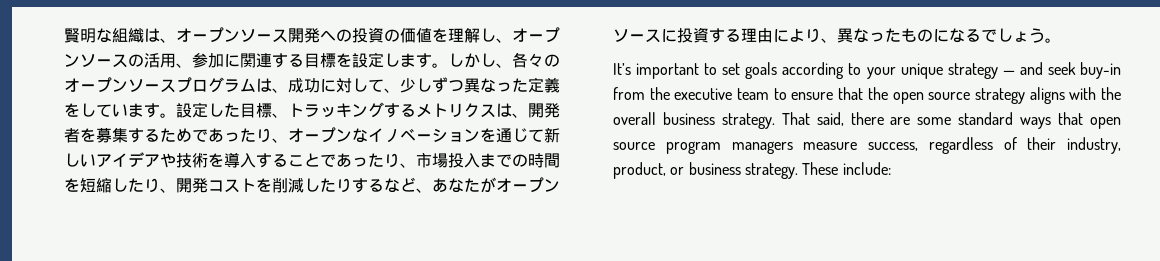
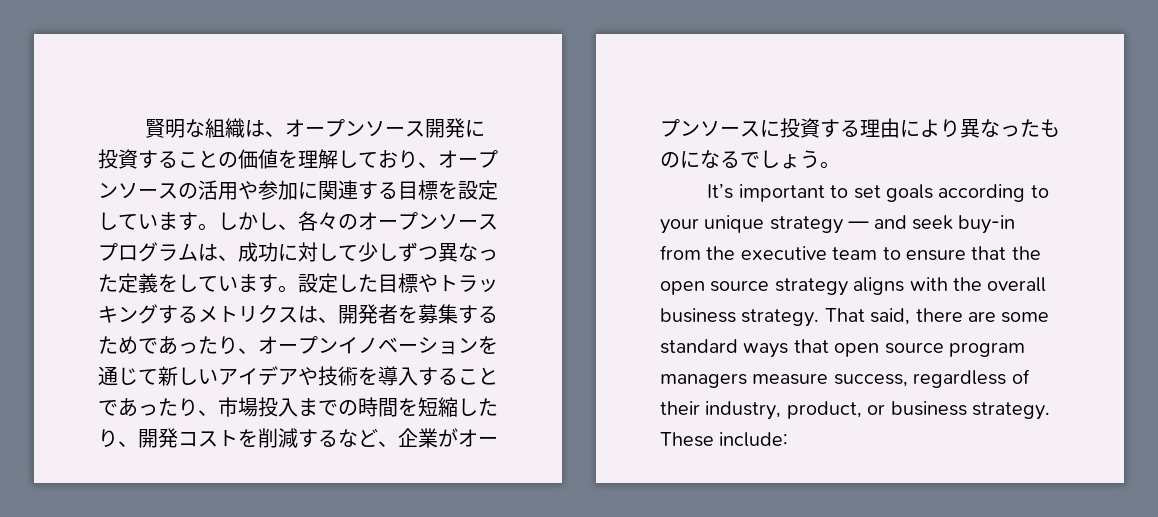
- 賢明な組織は、オープンソース開発への投資の価値を理解し、オープンソースの活用、参加に関連する目標を設定します。
+ 賢明な組織は、オープンソース開発に投資することの価値を理解しており、オープンソースの活用や参加に関連する目標を設定しています。
- しかし、各々のオープンソースプログラムは、成功に対して、少しずつ異なった定義をしています。
+ しかし、各々のオープンソースプログラムは、成功に対して少しずつ異なった定義をしています。
- 設定した目標、トラッキングするメトリクスは、開発者を募集するためであったり、オープンなイノベーションを通じて新しいアイデアや技術を導入することであったり、市場投入までの時間を短縮したり、開発コストを削減したりするなど、あなたがオープンソースに投資する理由により、異なったものになるでしょう。
+ 設定した目標やトラッキングするメトリクスは、開発者を募集するためであったり、オープンイノベーションを通じて新しいアイデアや技術を導入することであったり、市場投入までの時間を短縮したり、開発コストを削減するなど、企業がオープンソースに投資する理由により異なったものになるでしょう。

